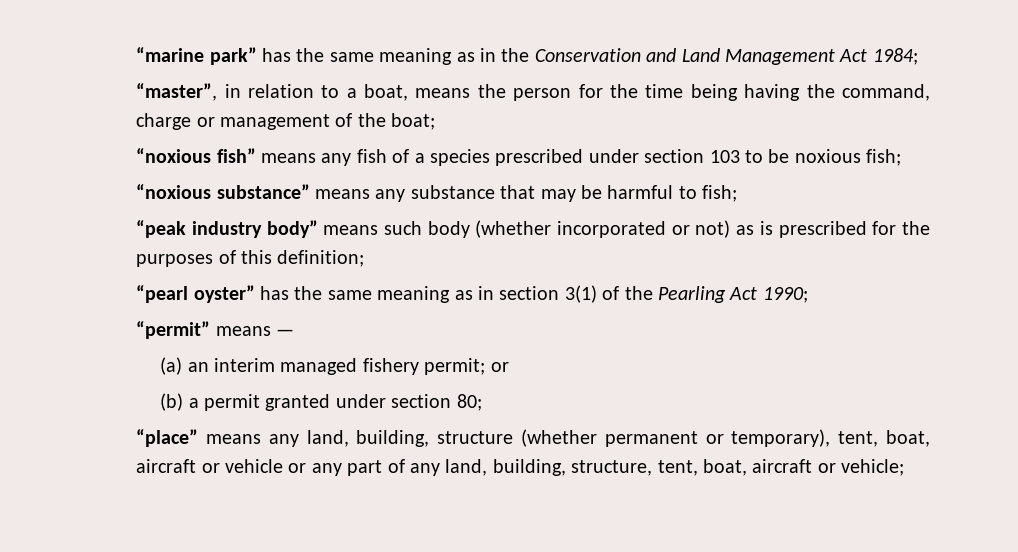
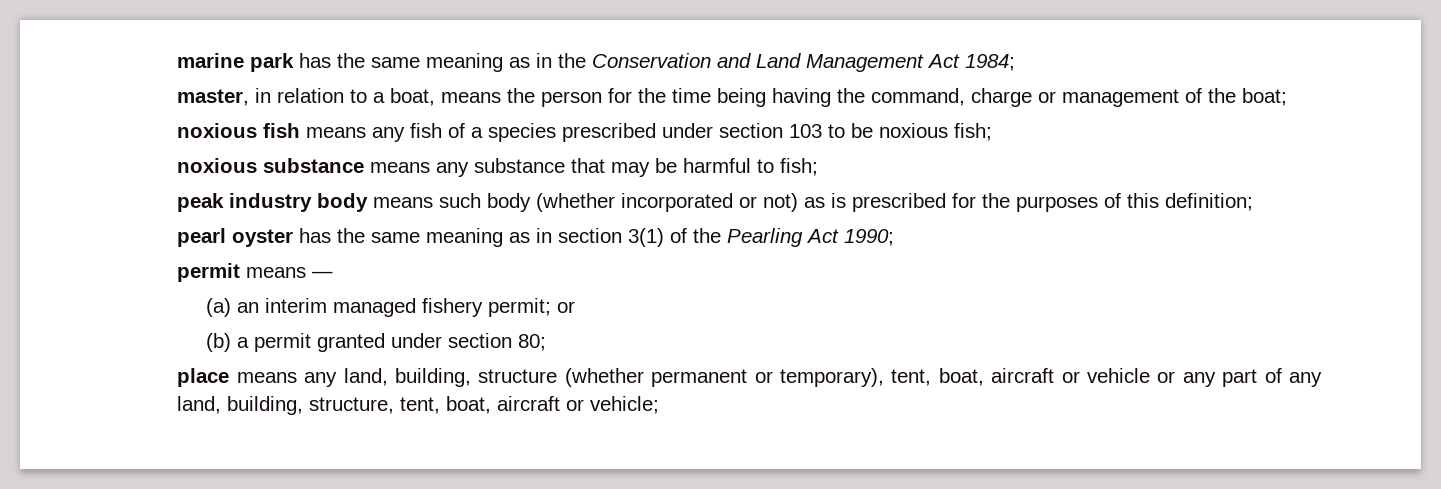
- “marine park” has the same meaning as in the Conservation and Land Management Act 1984;
+ marine park has the same meaning as in the Conservation and Land Management Act 1984;
- “master”, in relation to a boat, means the person for the time being having the command, charge or management of the boat;
+ master, in relation to a boat, means the person for the time being having the command, charge or management of the boat;
- “noxious fish” means any fish of a species prescribed under section 103 to be noxious fish;
+ noxious fish means any fish of a species prescribed under section 103 to be noxious fish;
- “noxious substance” means any substance that may be harmful to fish;
+ noxious substance means any substance that may be harmful to fish;
- “peak industry body” means such body (whether incorporated or not) as is prescribed for the purposes of this definition;
+ peak industry body means such body (whether incorporated or not) as is prescribed for the purposes of this definition;
- “pearl oyster” has the same meaning as in section 3(1) of the Pearling Act 1990;
+ pearl oyster has the same meaning as in section 3(1) of the Pearling Act 1990;
- “permit” means —
+ permit means —
- “place” means any land, building, structure (whether permanent or temporary), tent, boat, aircraft or vehicle or any part of any land, building, structure, tent, boat, aircraft or vehicle;
+ place means any land, building, structure (whether permanent or temporary), tent, boat, aircraft or vehicle or any part of any land, building, structure, tent, boat, aircraft or vehicle;

